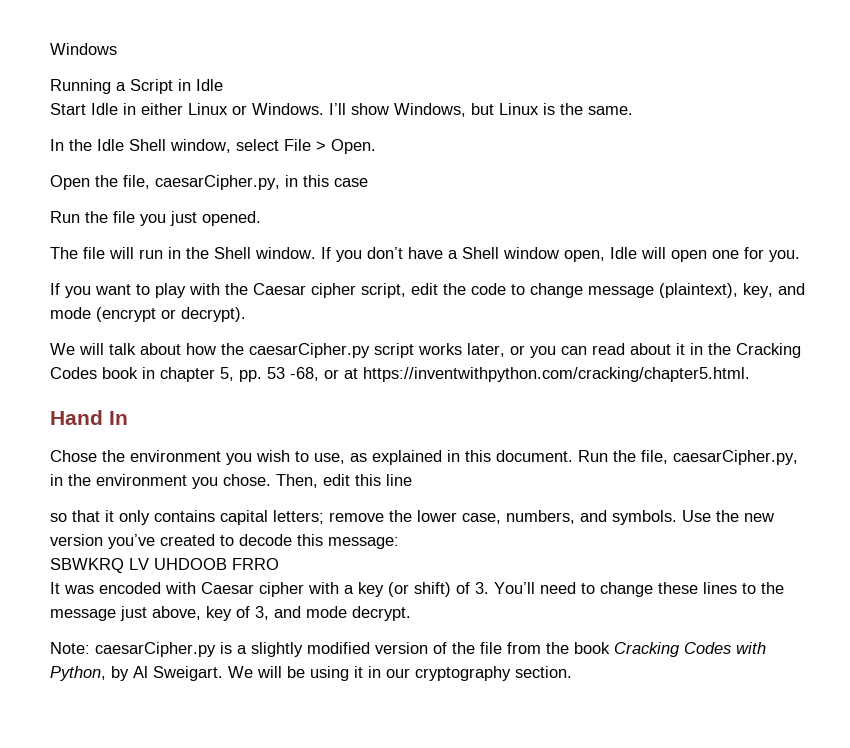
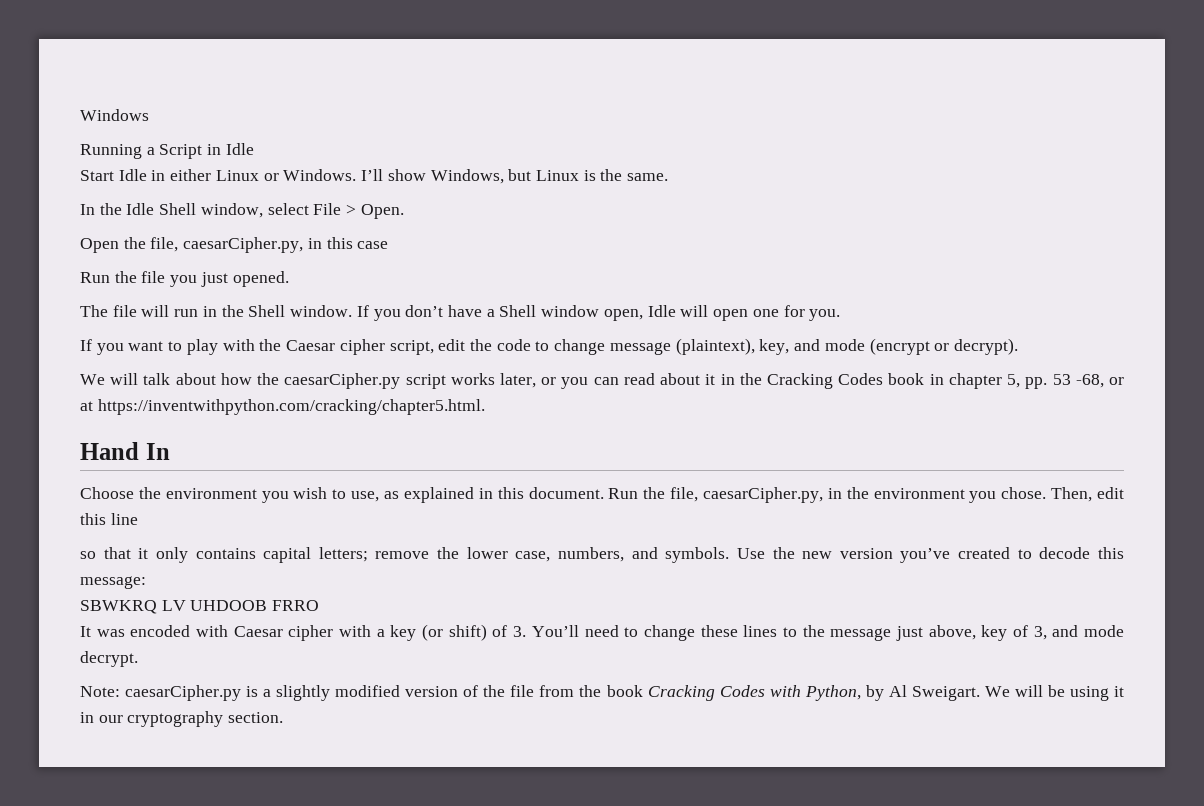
- Chose the environment you wish to use, as explained in this document.
+ Choose the environment you wish to use, as explained in this document.

